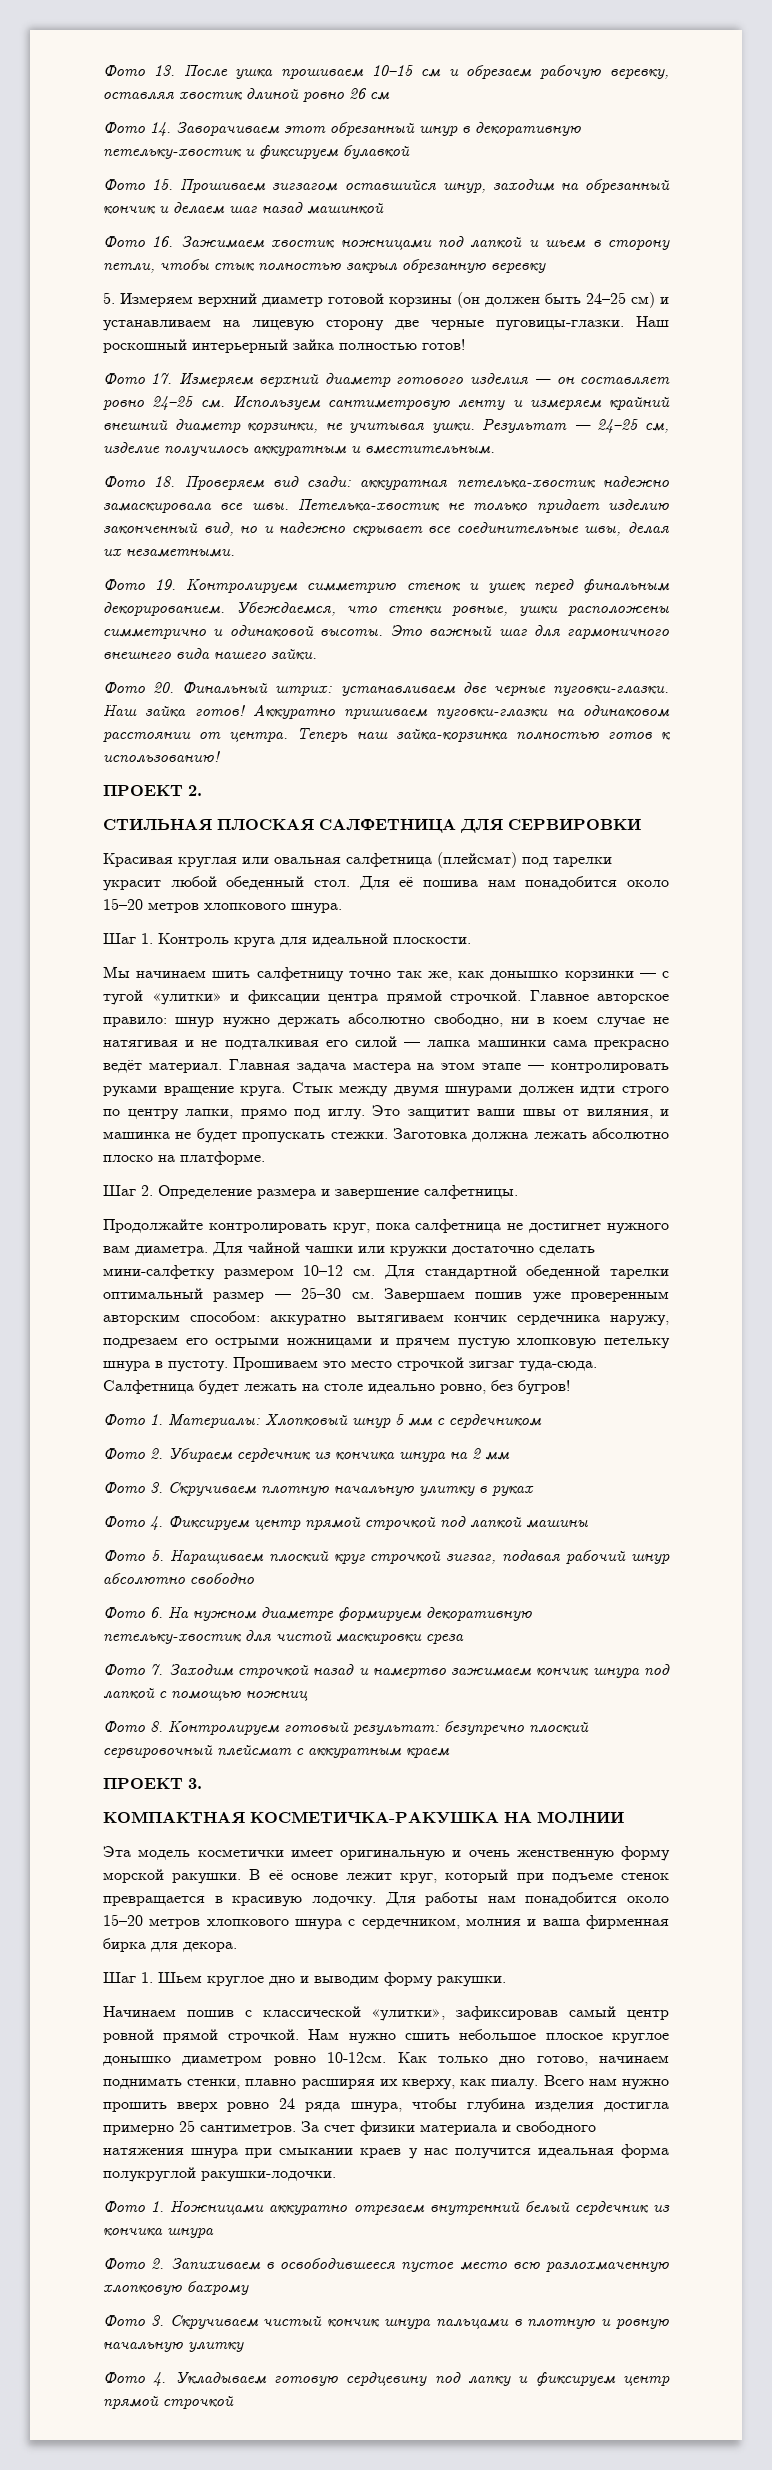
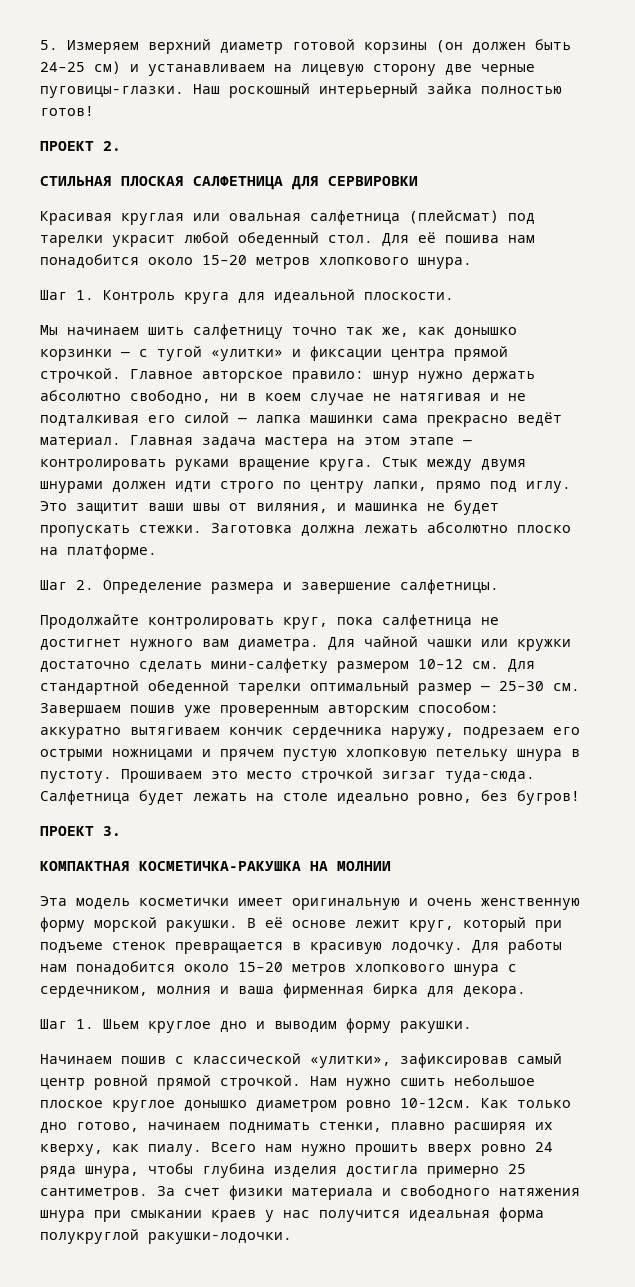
- Фото 13. После ушка прошиваем 10–15 см и обрезаем рабочую веревку, оставляя хвостик длиной ровно 26 см
- Фото 14. Заворачиваем этот обрезанный шнур в декоративную петельку-хвостик и фиксируем булавкой
- Фото 15. Прошиваем зигзагом оставшийся шнур, заходим на обрезанный кончик и делаем шаг назад машинкой
- Фото 16. Зажимаем хвостик ножницами под лапкой и шьем в сторону петли, чтобы стык полностью закрыл обрезанную веревку
- Фото 17. Измеряем верхний диаметр готового изделия — он составляет ровно 24–25 см. Используем сантиметровую ленту и измеряем крайний внешний диаметр корзинки, не учитывая ушки. Результат — 24–25 см, изделие получилось аккуратным и вместительным.
- Фото 18. Проверяем вид сзади: аккуратная петелька-хвостик надежно замаскировала все швы. Петелька-хвостик не только придает изделию законченный вид, но и надежно скрывает все соединительные швы, делая их незаметными.
- Фото 19. Контролируем симметрию стенок и ушек перед финальным декорированием. Убеждаемся, что стенки ровные, ушки расположены симметрично и одинаковой высоты. Это важный шаг для гармоничного внешнего вида нашего зайки.
- Фото 20. Финальный штрих: устанавливаем две черные пуговки-глазки. Наш зайка готов! Аккуратно пришиваем пуговки-глазки на одинаковом расстоянии от центра. Теперь наш зайка-корзинка полностью готов к использованию!
- Фото 1. Материалы: Хлопковый шнур 5 мм с сердечником
- Фото 2. Убираем сердечник из кончика шнура на 2 мм
- Фото 3. Скручиваем плотную начальную улитку в руках
- Фото 4. Фиксируем центр прямой строчкой под лапкой машины
- Фото 5. Наращиваем плоский круг строчкой зигзаг, подавая рабочий шнур абсолютно свободно
- Фото 6. На нужном диаметре формируем декоративную петельку-хвостик для чистой маскировки среза
- Фото 7. Заходим строчкой назад и намертво зажимаем кончик шнура под лапкой с помощью ножниц
- Фото 8. Контролируем готовый результат: безупречно плоский сервировочный плейсмат с аккуратным краем
- Фото 1. Ножницами аккуратно отрезаем внутренний белый сердечник из кончика шнура
- Фото 2. Запихиваем в освободившееся пустое место всю разлохмаченную хлопковую бахрому
- Фото 3. Скручиваем чистый кончик шнура пальцами в плотную и ровную начальную улитку
- Фото 4. Укладываем готовую сердцевину под лапку и фиксируем центр прямой строчкой

